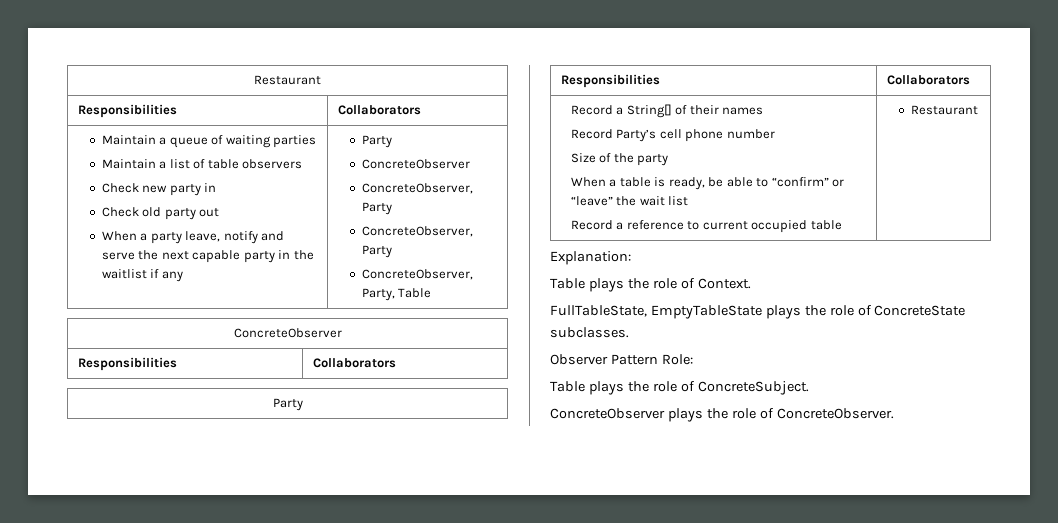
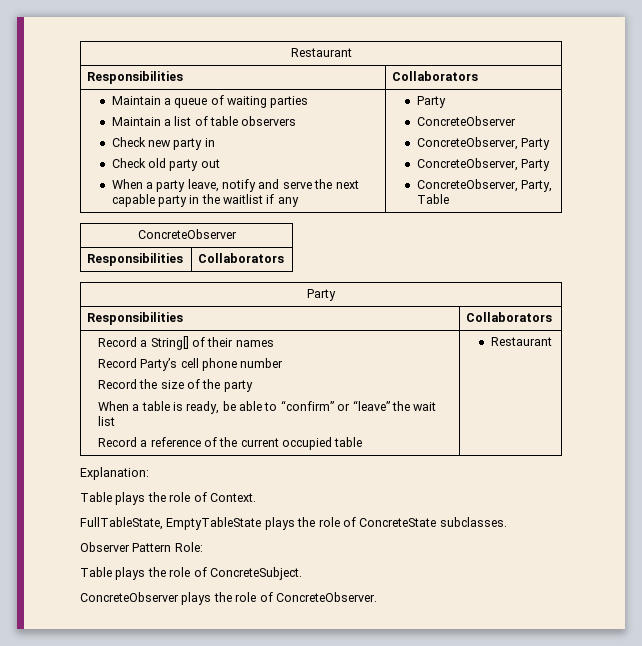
  Record a String[] of their names
  Record Party’s cell phone number
- Size of the party
+ Record the size of the party
  When a table is ready, be able to “confirm” or “leave” the wait list
- Record a reference to current occupied table | Restaurant
+ Record a reference of the current occupied table | Restaurant

